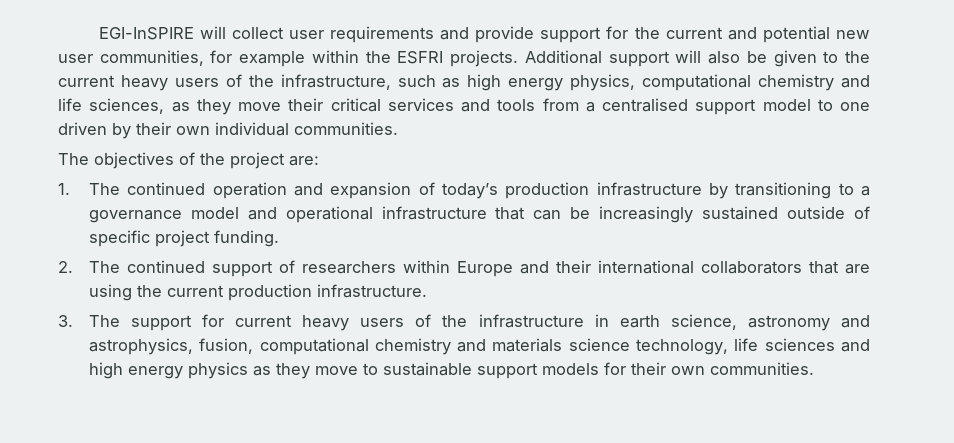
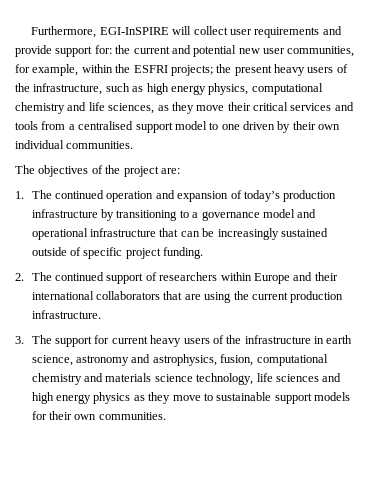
- EGI-InSPIRE will collect user requirements and provide support for the current and potential new user communities, for example within the ESFRI projects. Additional support will also be given to the current heavy users of the infrastructure, such as high energy physics, computational chemistry and life sciences, as they move their critical services and tools from a centralised support model to one driven by their own individual communities.
+ Furthermore, EGI-InSPIRE will collect user requirements and provide support for: the current and potential new user communities, for example, within the ESFRI projects; the present heavy users of the infrastructure, such as high energy physics, computational chemistry and life sciences, as they move their critical services and tools from a centralised support model to one driven by their own individual communities.

